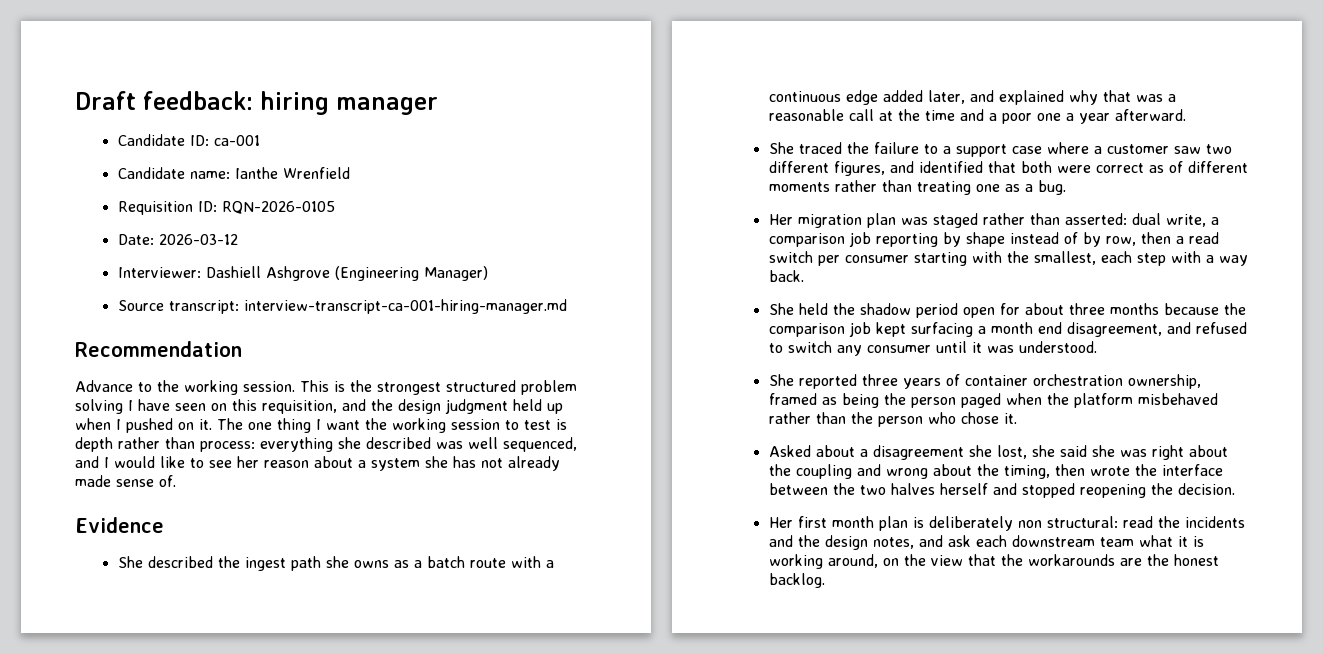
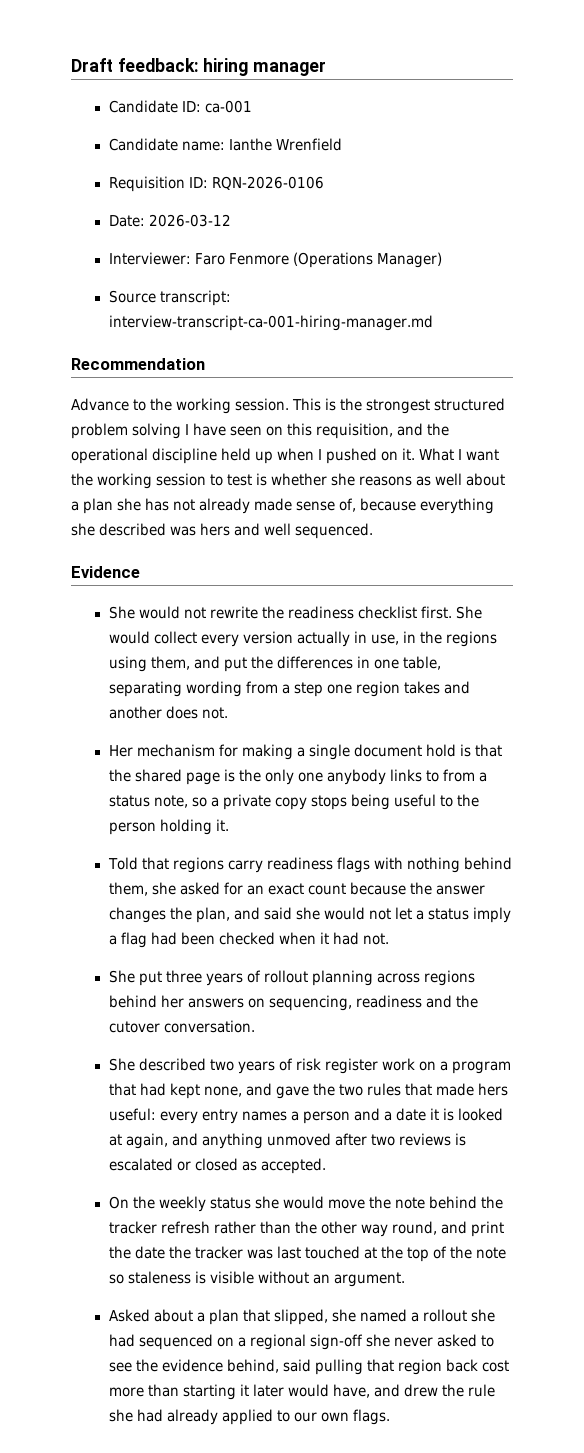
- Requisition ID: RQN-2026-0105
+ Requisition ID: RQN-2026-0106
- Interviewer: Dashiell Ashgrove (Engineering Manager)
+ Interviewer: Faro Fenmore (Operations Manager)
- This is the strongest structured problem solving I have seen on this requisition, and the design judgment held up when I pushed on it.
+ This is the strongest structured problem solving I have seen on this requisition, and the operational discipline held up when I pushed on it.
- The one thing I want the working session to test is depth rather than process: everything she described was well sequenced, and I would like to see her reason about a system she has not already made sense of.
+ What I want the working session to test is whether she reasons as well about a plan she has not already made sense of, because everything she described was hers and well sequenced.
  Evidence
- She described the ingest path she owns as a batch route with a continuous edge added later, and explained why that was a reasonable call at the time and a poor one a year afterward.
- She traced the failure to a support case where a customer saw two different figures, and identified that both were correct as of different moments rather than treating one as a bug.
- Her migration plan was staged rather than asserted: dual write, a comparison job reporting by shape instead of by row, then a read switch per consumer starting with the smallest, each step with a way back.
- She held the shadow period open for about three months because the comparison job kept surfacing a month end disagreement, and refused to switch any consumer until it was understood.
- She reported three years of container orchestration ownership, framed as being the person paged when the platform misbehaved rather than the person who chose it.
- Asked about a disagreement she lost, she said she was right about the coupling and wrong about the timing, then wrote the interface between the two halves herself and stopped reopening the decision.
- Her first month plan is deliberately non structural: read the incidents and the design notes, and ask each downstream team what it is working around, on the view that the workarounds are the honest backlog.
+ She would not rewrite the readiness checklist first. She would collect every version actually in use, in the regions using them, and put the differences in one table, separating wording from a step one region takes and another does not.
+ Her mechanism for making a single document hold is that the shared page is the only one anybody links to from a status note, so a private copy stops being useful to the person holding it.
+ Told that regions carry readiness flags with nothing behind them, she asked for an exact count because the answer changes the plan, and said she would not let a status imply a flag had been checked when it had not.
+ She put three years of rollout planning across regions behind her answers on sequencing, readiness and the cutover conversation.
+ She described two years of risk register work on a program that had kept none, and gave the two rules that made hers useful: every entry names a person and a date it is looked at again, and anything unmoved after two reviews is escalated or closed as accepted.
+ On the weekly status she would move the note behind the tracker refresh rather than the other way round, and print the date the tracker was last touched at the top of the note so staleness is visible without an argument.
+ Asked about a plan that slipped, she named a rollout she had sequenced on a regional sign-off she never asked to see the evidence behind, said pulling that region back cost more than starting it later would have, and drew the rule she had already applied to our own flags.

